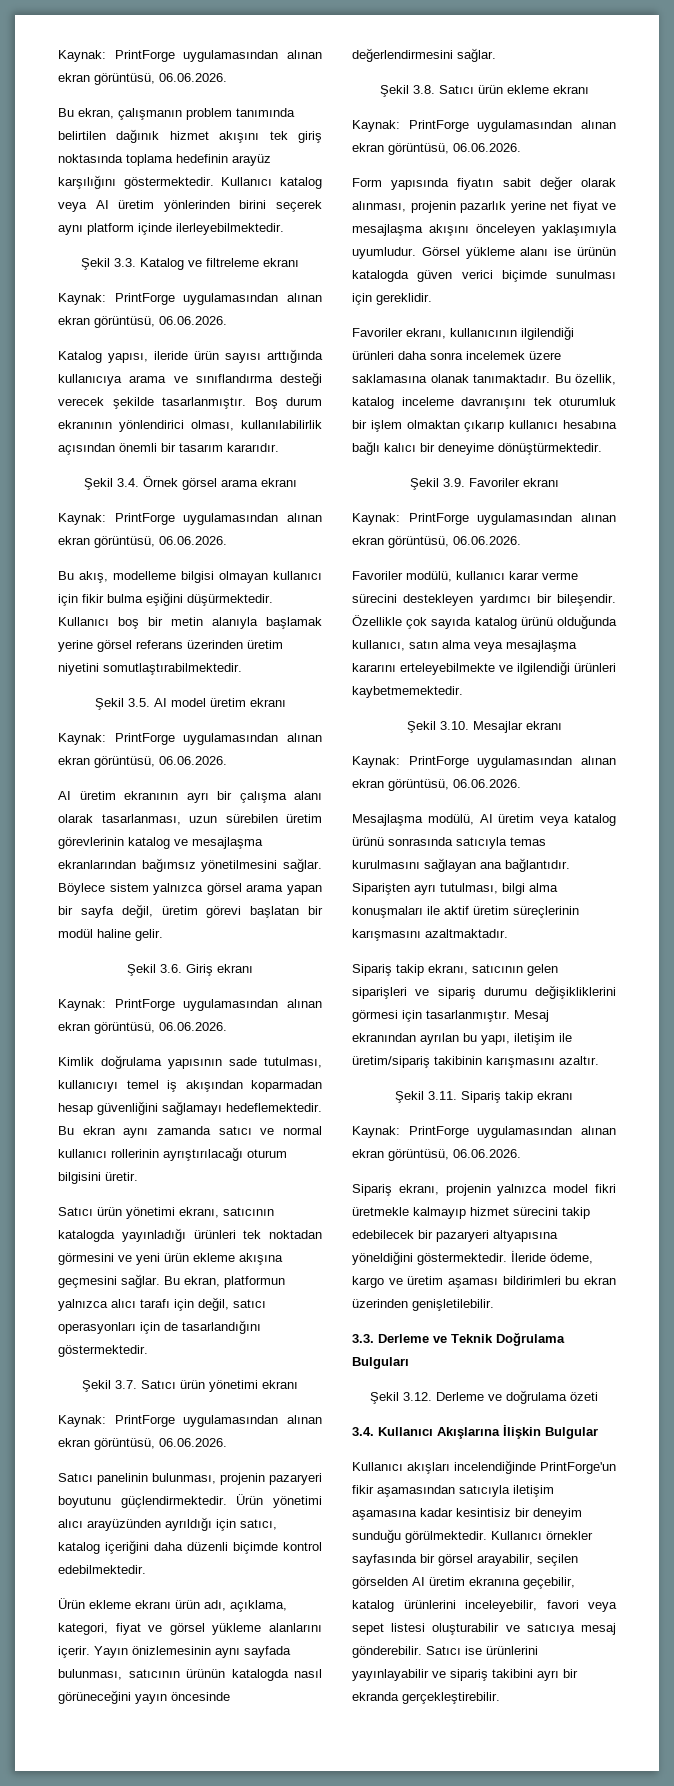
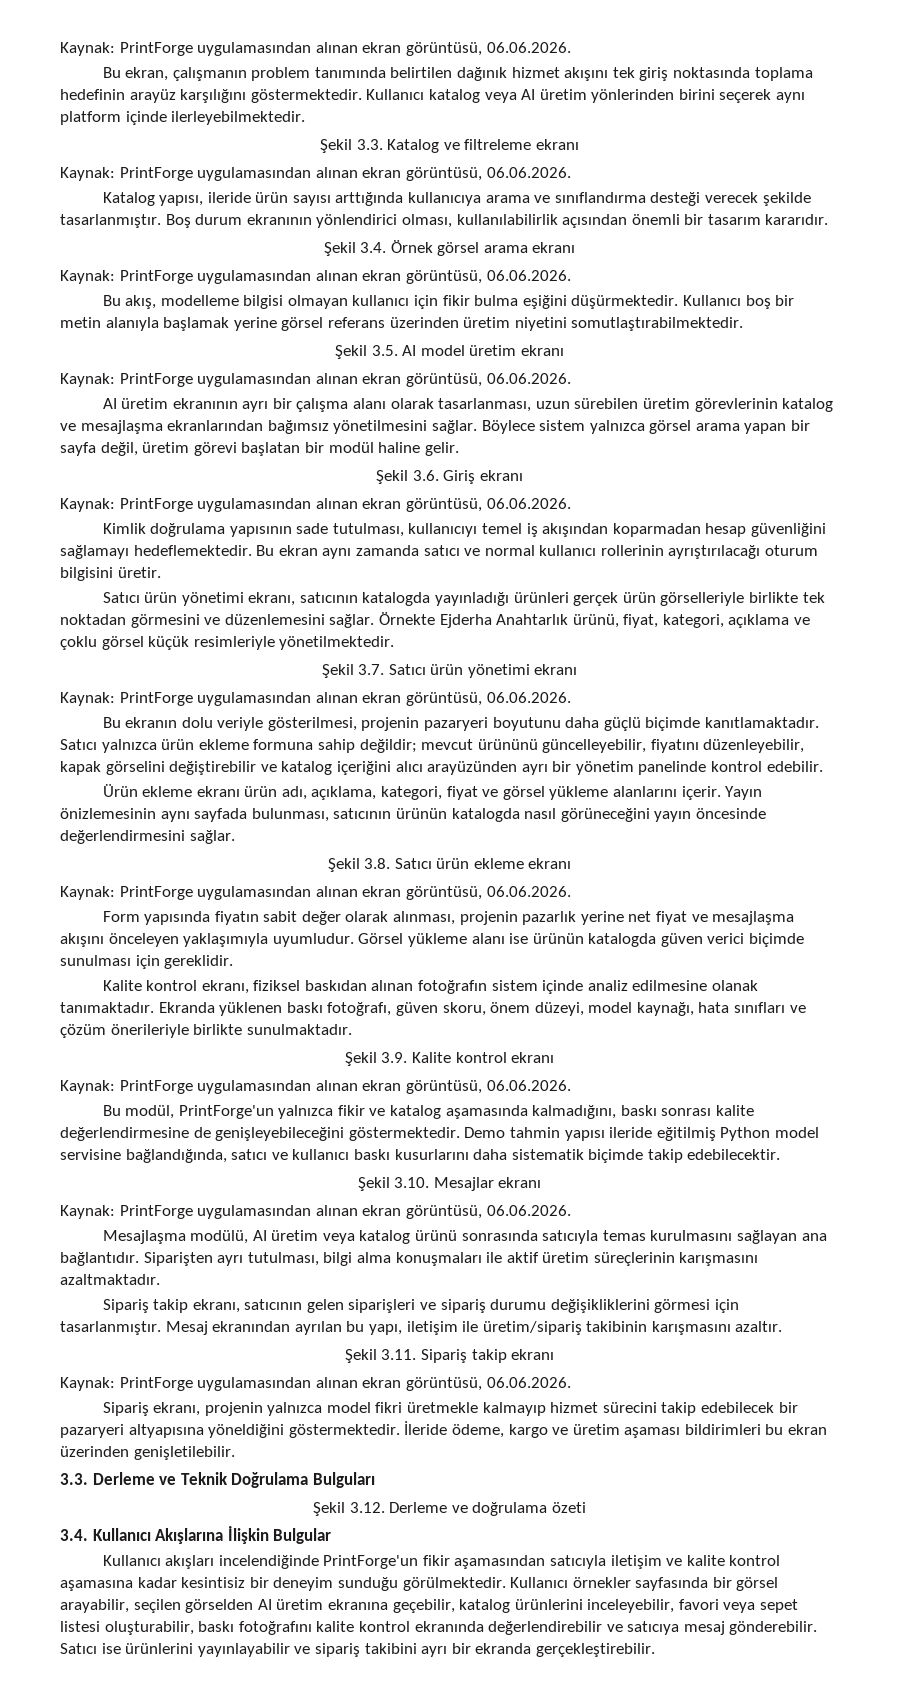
- Satıcı ürün yönetimi ekranı, satıcının katalogda yayınladığı ürünleri tek noktadan görmesini ve yeni ürün ekleme akışına geçmesini sağlar. Bu ekran, platformun yalnızca alıcı tarafı için değil, satıcı operasyonları için de tasarlandığını göstermektedir.
+ Satıcı ürün yönetimi ekranı, satıcının katalogda yayınladığı ürünleri gerçek ürün görselleriyle birlikte tek noktadan görmesini ve düzenlemesini sağlar. Örnekte Ejderha Anahtarlık ürünü, fiyat, kategori, açıklama ve çoklu görsel küçük resimleriyle yönetilmektedir.
- Satıcı panelinin bulunması, projenin pazaryeri boyutunu güçlendirmektedir. Ürün yönetimi alıcı arayüzünden ayrıldığı için satıcı, katalog içeriğini daha düzenli biçimde kontrol edebilmektedir.
+ Bu ekranın dolu veriyle gösterilmesi, projenin pazaryeri boyutunu daha güçlü biçimde kanıtlamaktadır. Satıcı yalnızca ürün ekleme formuna sahip değildir; mevcut ürününü güncelleyebilir, fiyatını düzenleyebilir, kapak görselini değiştirebilir ve katalog içeriğini alıcı arayüzünden ayrı bir yönetim panelinde kontrol edebilir.
- Favoriler ekranı, kullanıcının ilgilendiği ürünleri daha sonra incelemek üzere saklamasına olanak tanımaktadır. Bu özellik, katalog inceleme davranışını tek oturumluk bir işlem olmaktan çıkarıp kullanıcı hesabına bağlı kalıcı bir deneyime dönüştürmektedir.
+ Kalite kontrol ekranı, fiziksel baskıdan alınan fotoğrafın sistem içinde analiz edilmesine olanak tanımaktadır. Ekranda yüklenen baskı fotoğrafı, güven skoru, önem düzeyi, model kaynağı, hata sınıfları ve çözüm önerileriyle birlikte sunulmaktadır.
- Şekil 3.9. Favoriler ekranı
+ Şekil 3.9. Kalite kontrol ekranı
  Kaynak: PrintForge uygulamasından alınan ekran görüntüsü, 06.06.2026.
- Favoriler modülü, kullanıcı karar verme sürecini destekleyen yardımcı bir bileşendir. Özellikle çok sayıda katalog ürünü olduğunda kullanıcı, satın alma veya mesajlaşma kararını erteleyebilmekte ve ilgilendiği ürünleri kaybetmemektedir.
+ Bu modül, PrintForge'un yalnızca fikir ve katalog aşamasında kalmadığını, baskı sonrası kalite değerlendirmesine de genişleyebileceğini göstermektedir. Demo tahmin yapısı ileride eğitilmiş Python model servisine bağlandığında, satıcı ve kullanıcı baskı kusurlarını daha sistematik biçimde takip edebilecektir.
- Kullanıcı akışları incelendiğinde PrintForge'un fikir aşamasından satıcıyla iletişim aşamasına kadar kesintisiz bir deneyim sunduğu görülmektedir.
+ Kullanıcı akışları incelendiğinde PrintForge'un fikir aşamasından satıcıyla iletişim ve kalite kontrol aşamasına kadar kesintisiz bir deneyim sunduğu görülmektedir.
- Kullanıcı örnekler sayfasında bir görsel arayabilir, seçilen görselden AI üretim ekranına geçebilir, katalog ürünlerini inceleyebilir, favori veya sepet listesi oluşturabilir ve satıcıya mesaj gönderebilir.
+ Kullanıcı örnekler sayfasında bir görsel arayabilir, seçilen görselden AI üretim ekranına geçebilir, katalog ürünlerini inceleyebilir, favori veya sepet listesi oluşturabilir, baskı fotoğrafını kalite kontrol ekranında değerlendirebilir ve satıcıya mesaj gönderebilir.

